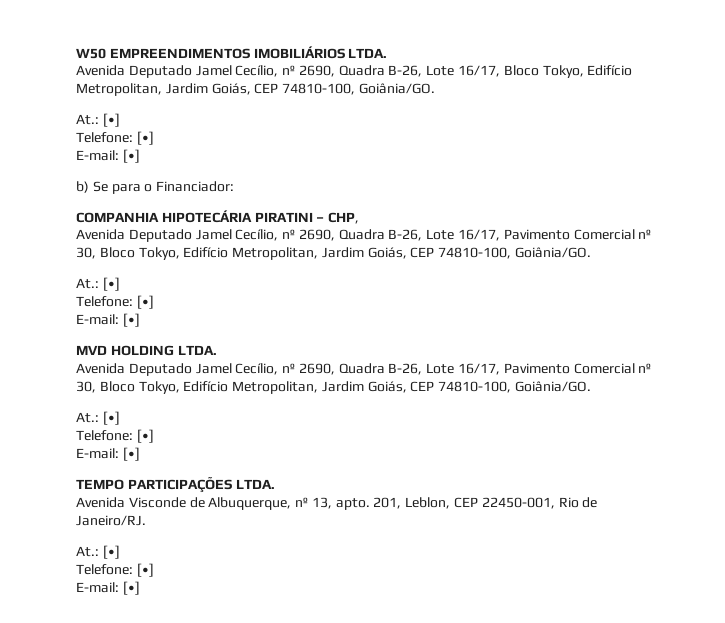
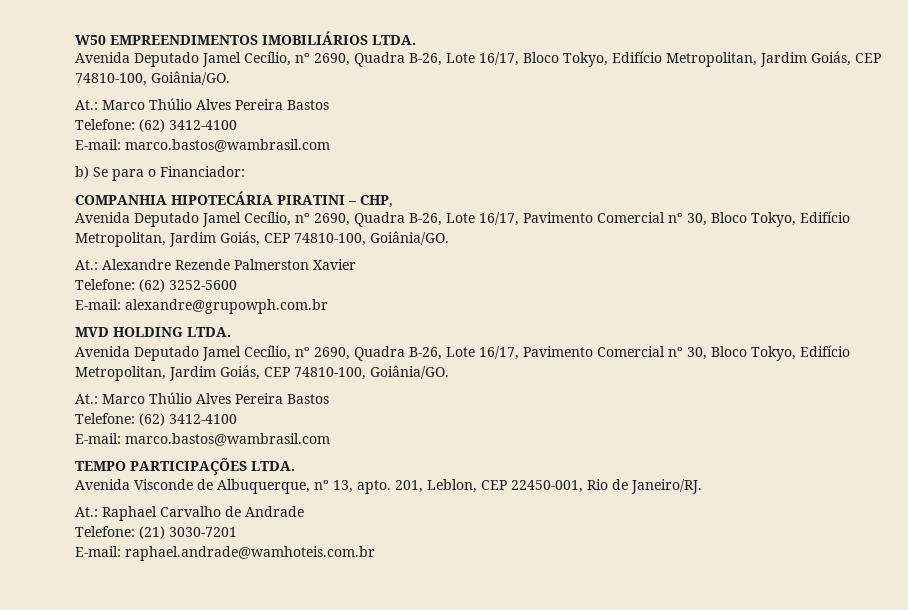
  Avenida Deputado Jamel Cecílio, nº 2690, Quadra B-26, Lote 16/17, Bloco Tokyo, Edifício Metropolitan, Jardim Goiás, CEP 74810-100, Goiânia/GO.
- At.: [•]
- Telefone: [•]
- E-mail: [•]
+ At.: Marco Thúlio Alves Pereira Bastos
+ Telefone: (62) 3412-4100
+ E-mail: marco.bastos@wambrasil.com
  COMPANHIA HIPOTECÁRIA PIRATINI – CHP,
  Avenida Deputado Jamel Cecílio, nº 2690, Quadra B-26, Lote 16/17, Pavimento Comercial nº 30, Bloco Tokyo, Edifício Metropolitan, Jardim Goiás, CEP 74810-100, Goiânia/GO.
- At.: [•]
- Telefone: [•]
- E-mail: [•]
+ At.: Alexandre Rezende Palmerston Xavier
+ Telefone: (62) 3252-5600
+ E-mail: alexandre@grupowph.com.br
  MVD HOLDING LTDA.
  Avenida Deputado Jamel Cecílio, nº 2690, Quadra B-26, Lote 16/17, Pavimento Comercial nº 30, Bloco Tokyo, Edifício Metropolitan, Jardim Goiás, CEP 74810-100, Goiânia/GO.
- At.: [•]
- Telefone: [•]
- E-mail: [•]
+ At.: Marco Thúlio Alves Pereira Bastos
+ Telefone: (62) 3412-4100
+ E-mail: marco.bastos@wambrasil.com
  201, Leblon, CEP 22450-001, Rio de Janeiro/RJ.
- At.: [•]
- Telefone: [•]
- E-mail: [•]
+ At.: Raphael Carvalho de Andrade
+ Telefone: (21) 3030-7201
+ E-mail: raphael.andrade@wamhoteis.com.br

